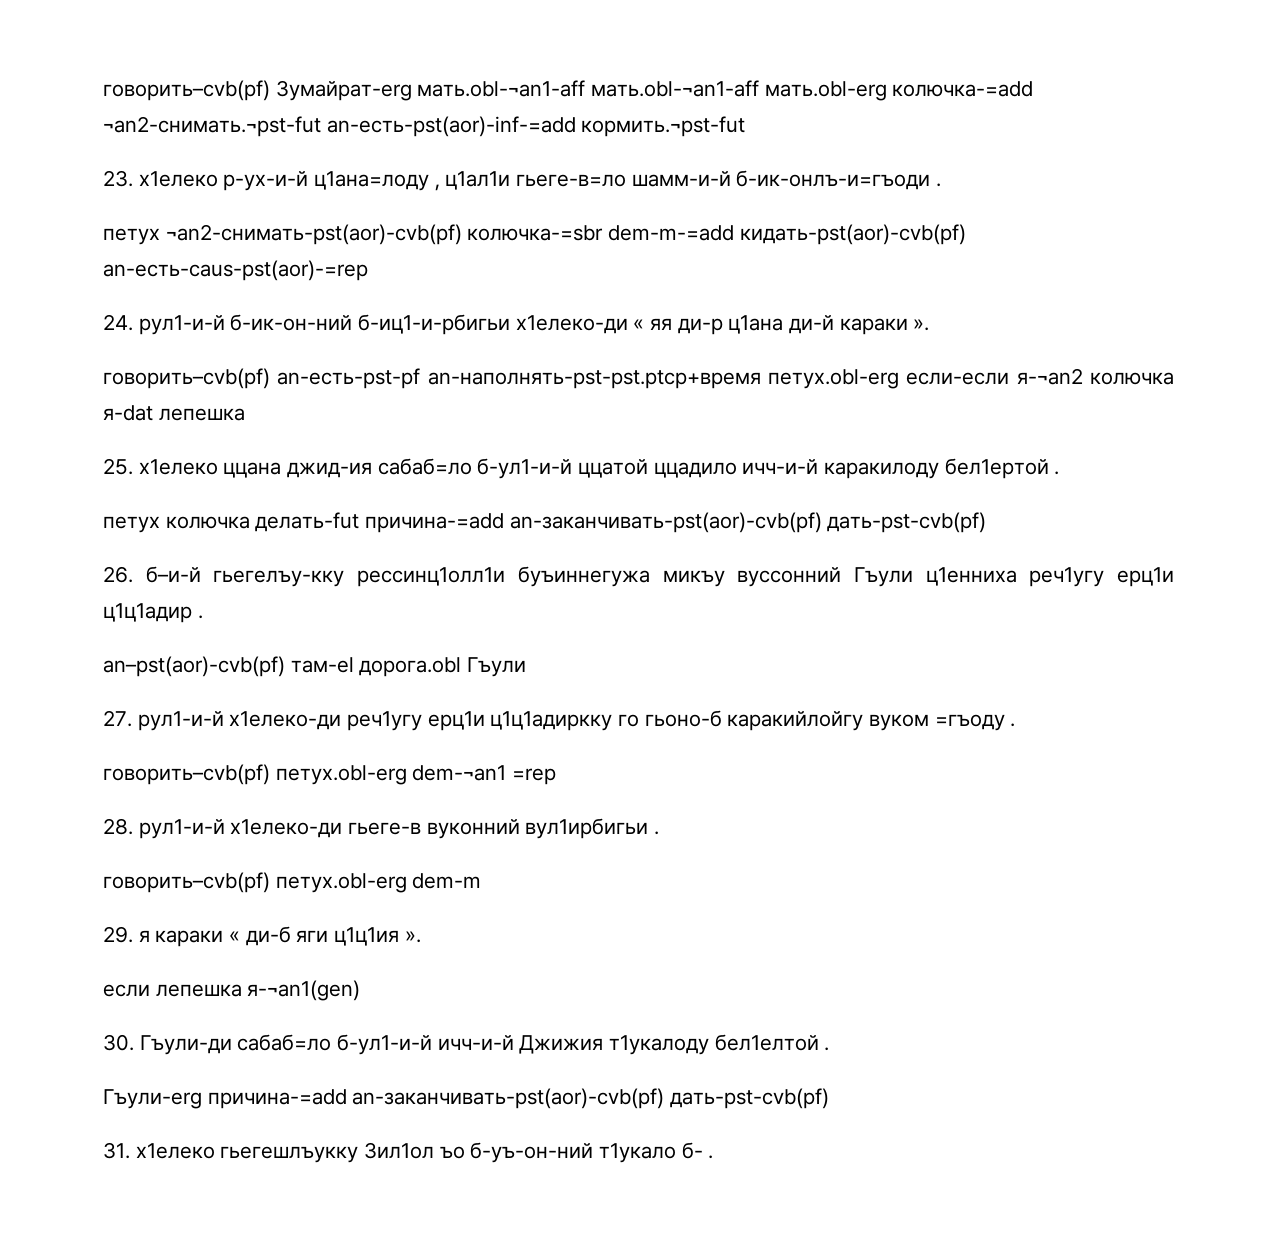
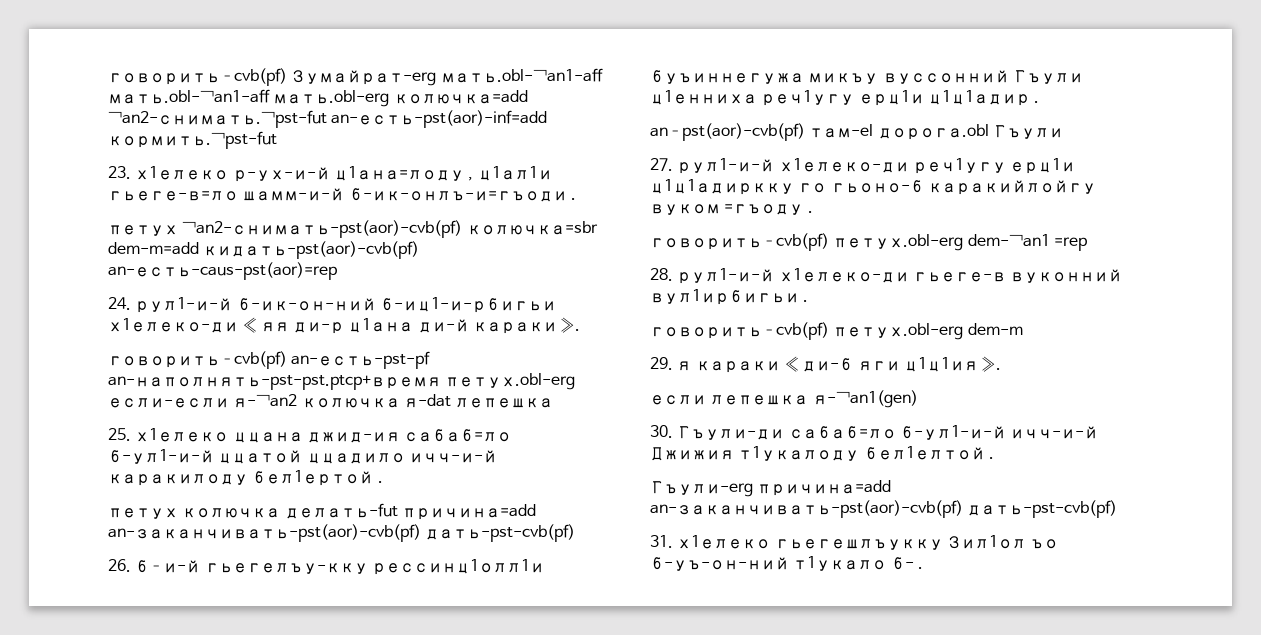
- говорить–cvb(pf) Зумайрат-erg мать.obl-¬an1-aff мать.obl-¬an1-aff мать.obl-erg колючка-=add ¬an2-снимать.¬pst-fut an-есть-pst(aor)-inf-=add кормить.¬pst-fut
+ говорить–cvb(pf) Зумайрат-erg мать.obl-¬an1-aff мать.obl-¬an1-aff мать.obl-erg колючка=add ¬an2-снимать.¬pst-fut an-есть-pst(aor)-inf=add кормить.¬pst-fut
- петух ¬an2-снимать-pst(aor)-cvb(pf) колючка-=sbr dem-m-=add кидать-pst(aor)-cvb(pf) an-есть-caus-pst(aor)-=rep
+ петух ¬an2-снимать-pst(aor)-cvb(pf) колючка=sbr dem-m=add кидать-pst(aor)-cvb(pf) an-есть-caus-pst(aor)=rep
- петух колючка делать-fut причина-=add an-заканчивать-pst(aor)-cvb(pf) дать-pst-cvb(pf)
+ петух колючка делать-fut причина=add an-заканчивать-pst(aor)-cvb(pf) дать-pst-cvb(pf)
- Гъули-erg причина-=add an-заканчивать-pst(aor)-cvb(pf) дать-pst-cvb(pf)
+ Гъули-erg причина=add an-заканчивать-pst(aor)-cvb(pf) дать-pst-cvb(pf)

